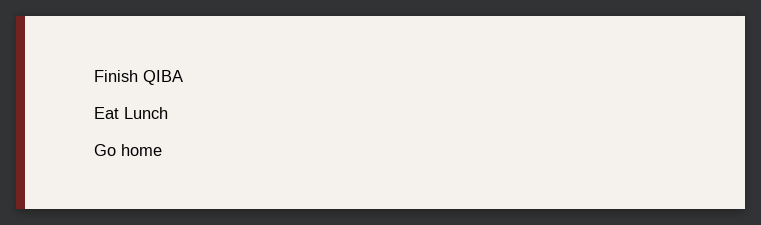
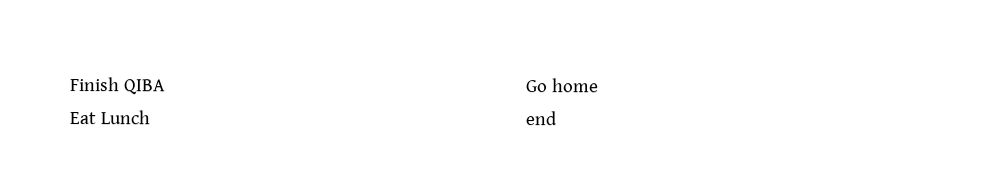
+ end

